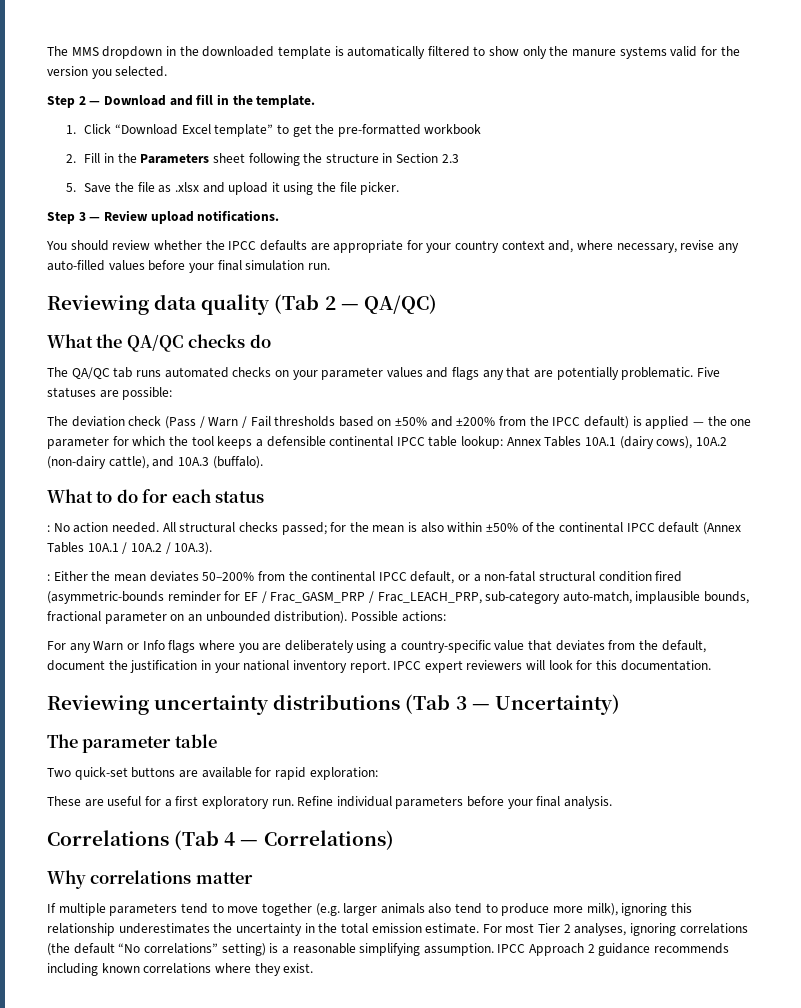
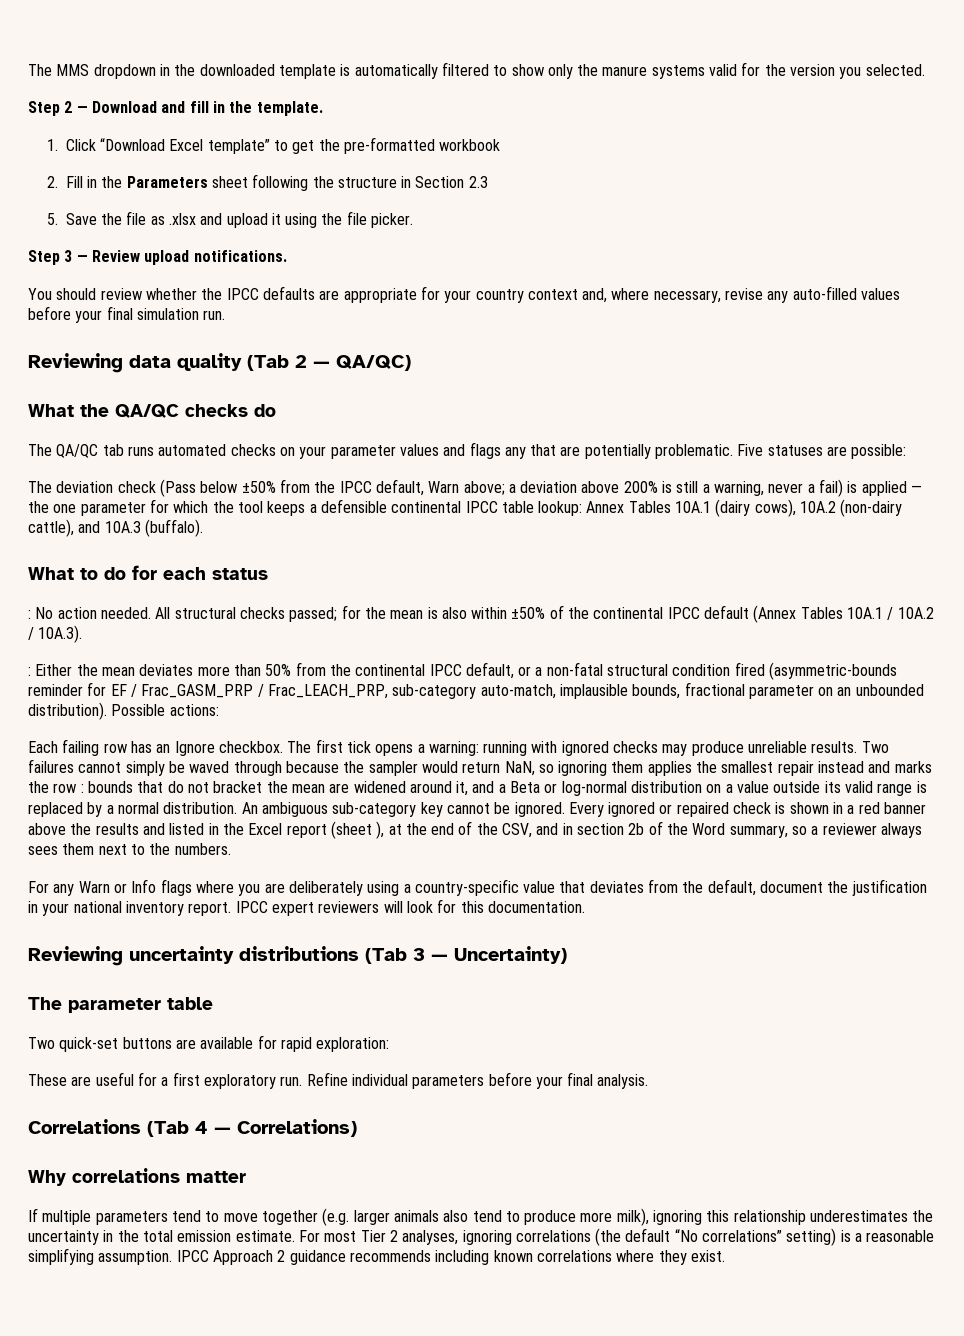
- The deviation check (Pass / Warn / Fail thresholds based on ±50% and ±200% from the IPCC default) is applied — the one parameter for which the tool keeps a defensible continental IPCC table lookup: Annex Tables 10A.1 (dairy cows), 10A.2 (non-dairy cattle), and 10A.3 (buffalo).
+ The deviation check (Pass below ±50% from the IPCC default, Warn above; a deviation above 200% is still a warning, never a fail) is applied — the one parameter for which the tool keeps a defensible continental IPCC table lookup: Annex Tables 10A.1 (dairy cows), 10A.2 (non-dairy cattle), and 10A.3 (buffalo).
- : Either the mean deviates 50–200% from the continental IPCC default, or a non-fatal structural condition fired (asymmetric-bounds reminder for EF / Frac_GASM_PRP / Frac_LEACH_PRP, sub-category auto-match, implausible bounds, fractional parameter on an unbounded distribution).
+ : Either the mean deviates more than 50% from the continental IPCC default, or a non-fatal structural condition fired (asymmetric-bounds reminder for EF / Frac_GASM_PRP / Frac_LEACH_PRP, sub-category auto-match, implausible bounds, fractional parameter on an unbounded distribution).
+ Each failing row has an Ignore checkbox. The first tick opens a warning: running with ignored checks may produce unreliable results. Two failures cannot simply be waved through because the sampler would return NaN, so ignoring them applies the smallest repair instead and marks the row : bounds that do not bracket the mean are widened around it, and a Beta or log-normal distribution on a value outside its valid range is replaced by a normal distribution. An ambiguous sub-category key cannot be ignored. Every ignored or repaired check is shown in a red banner above the results and listed in the Excel report (sheet ), at the end of the CSV, and in section 2b of the Word summary, so a reviewer always sees them next to the numbers.

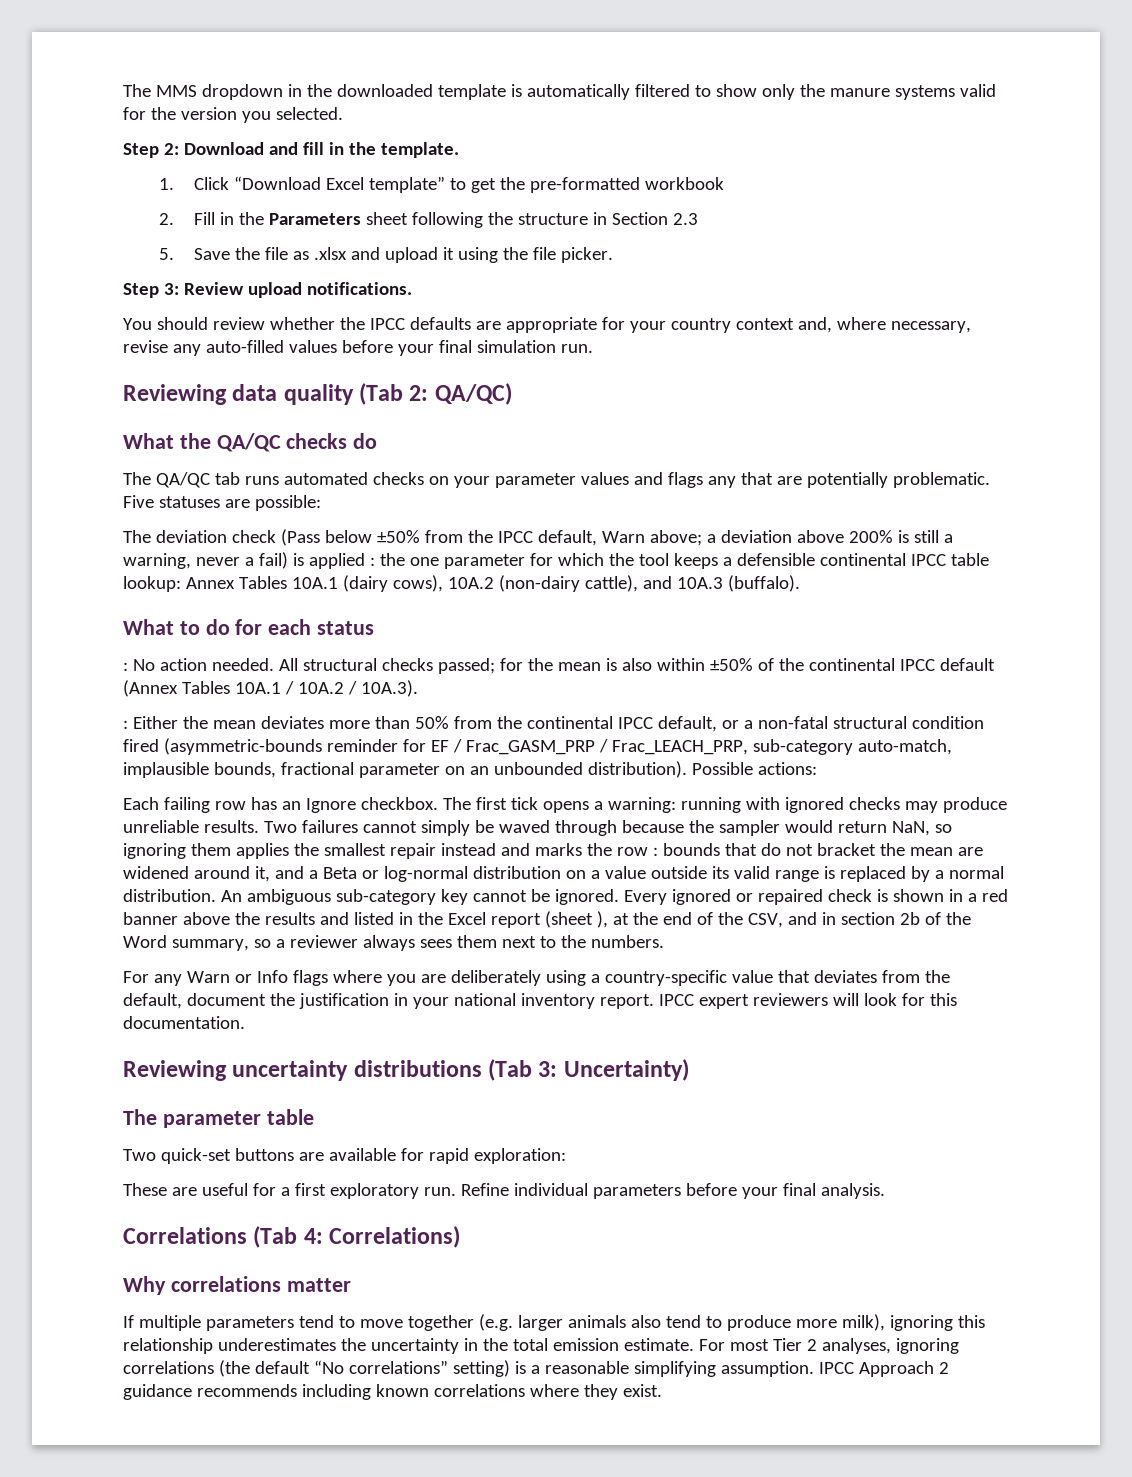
- Step 2 — Download and fill in the template.
+ Step 2: Download and fill in the template.
- Step 3 — Review upload notifications.
+ Step 3: Review upload notifications.
- Reviewing data quality (Tab 2 — QA/QC)
+ Reviewing data quality (Tab 2: QA/QC)
- The deviation check (Pass below ±50% from the IPCC default, Warn above; a deviation above 200% is still a warning, never a fail) is applied — the one parameter for which the tool keeps a defensible continental IPCC table lookup: Annex Tables 10A.1 (dairy cows), 10A.2 (non-dairy cattle), and 10A.3 (buffalo).
+ The deviation check (Pass below ±50% from the IPCC default, Warn above; a deviation above 200% is still a warning, never a fail) is applied : the one parameter for which the tool keeps a defensible continental IPCC table lookup: Annex Tables 10A.1 (dairy cows), 10A.2 (non-dairy cattle), and 10A.3 (buffalo).
- Reviewing uncertainty distributions (Tab 3 — Uncertainty)
+ Reviewing uncertainty distributions (Tab 3: Uncertainty)
- Correlations (Tab 4 — Correlations)
+ Correlations (Tab 4: Correlations)

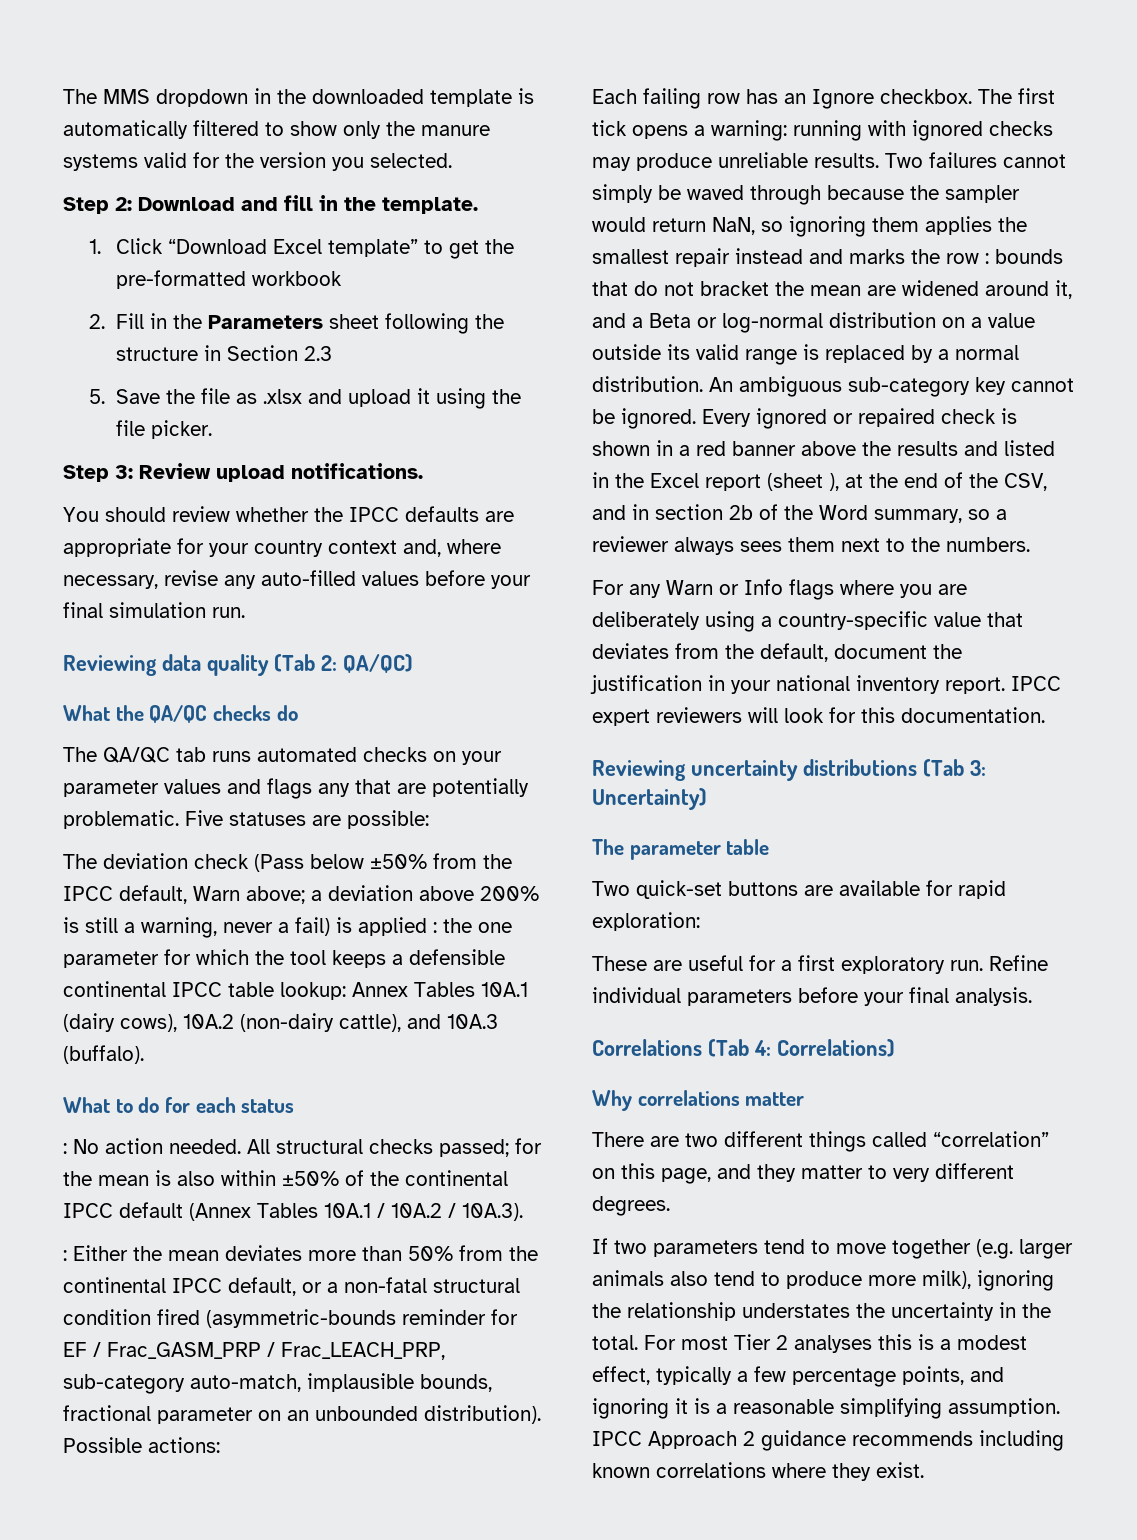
+ There are two different things called “correlation” on this page, and they matter to very different degrees.
- If multiple parameters tend to move together (e.g. larger animals also tend to produce more milk), ignoring this relationship underestimates the uncertainty in the total emission estimate.
+ If two parameters tend to move together (e.g. larger animals also tend to produce more milk), ignoring the relationship understates the uncertainty in the total.
- For most Tier 2 analyses, ignoring correlations (the default “No correlations” setting) is a reasonable simplifying assumption.
+ For most Tier 2 analyses this is a modest effect, typically a few percentage points, and ignoring it is a reasonable simplifying assumption.

